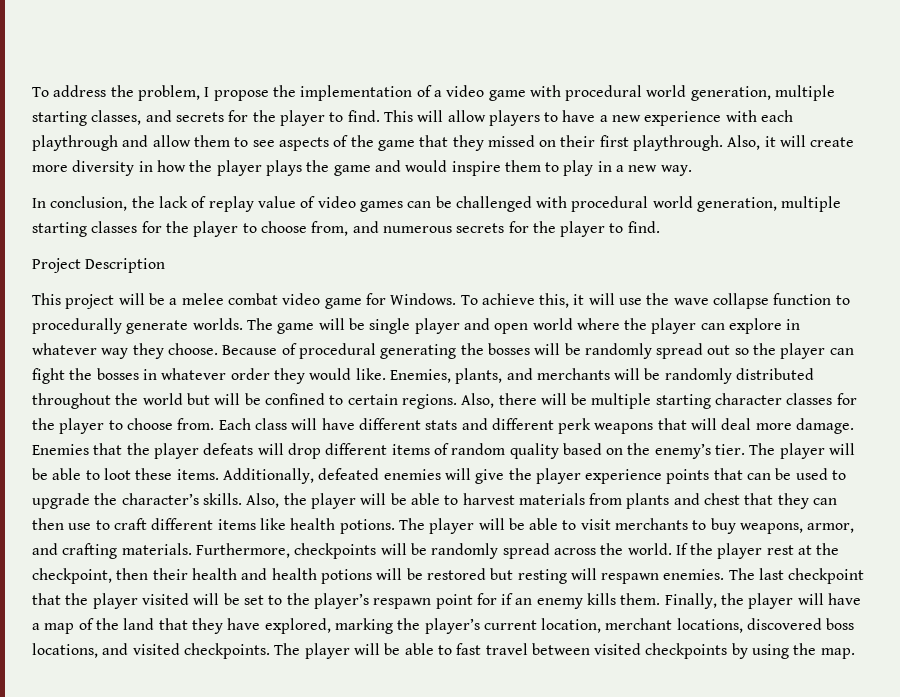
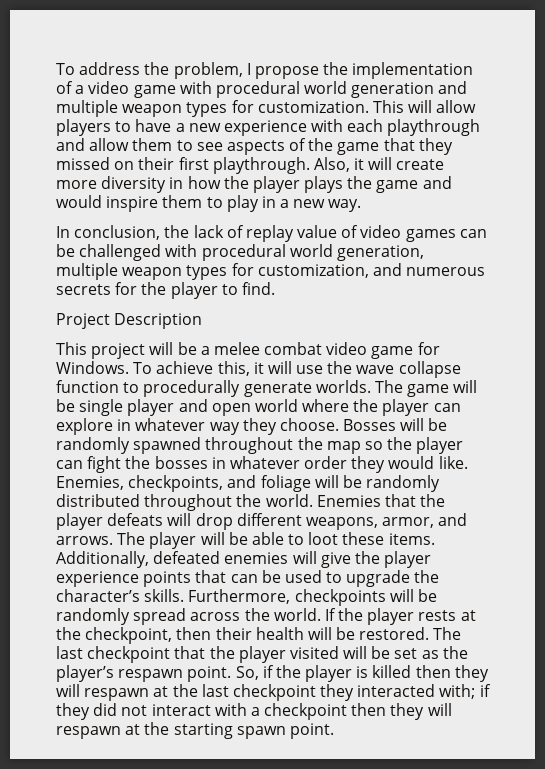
- To address the problem, I propose the implementation of a video game with procedural world generation, multiple starting classes, and secrets for the player to find.
+ To address the problem, I propose the implementation of a video game with procedural world generation and multiple weapon types for customization.
- In conclusion, the lack of replay value of video games can be challenged with procedural world generation, multiple starting classes for the player to choose from, and numerous secrets for the player to find.
+ In conclusion, the lack of replay value of video games can be challenged with procedural world generation, multiple weapon types for customization, and numerous secrets for the player to find.
- Because of procedural generating the bosses will be randomly spread out so the player can fight the bosses in whatever order they would like.
+ Bosses will be randomly spawned throughout the map so the player can fight the bosses in whatever order they would like.
- Enemies, plants, and merchants will be randomly distributed throughout the world but will be confined to certain regions. Also, there will be multiple starting character classes for the player to choose from. Each class will have different stats and different perk weapons that will deal more damage.
+ Enemies, checkpoints, and foliage will be randomly distributed throughout the world.
- Enemies that the player defeats will drop different items of random quality based on the enemy’s tier.
+ Enemies that the player defeats will drop different weapons, armor, and arrows.
- Also, the player will be able to harvest materials from plants and chest that they can then use to craft different items like health potions. The player will be able to visit merchants to buy weapons, armor, and crafting materials.
- If the player rest at the checkpoint, then their health and health potions will be restored but resting will respawn enemies.
+ If the player rests at the checkpoint, then their health will be restored.
- The last checkpoint that the player visited will be set to the player’s respawn point for if an enemy kills them. Finally, the player will have a map of the land that they have explored, marking the player’s current location, merchant locations, discovered boss locations, and visited checkpoints. The player will be able to fast travel between visited checkpoints by using the map.
+ The last checkpoint that the player visited will be set as the player’s respawn point. So, if the player is killed then they will respawn at the last checkpoint they interacted with; if they did not interact with a checkpoint then they will respawn at the starting spawn point.

